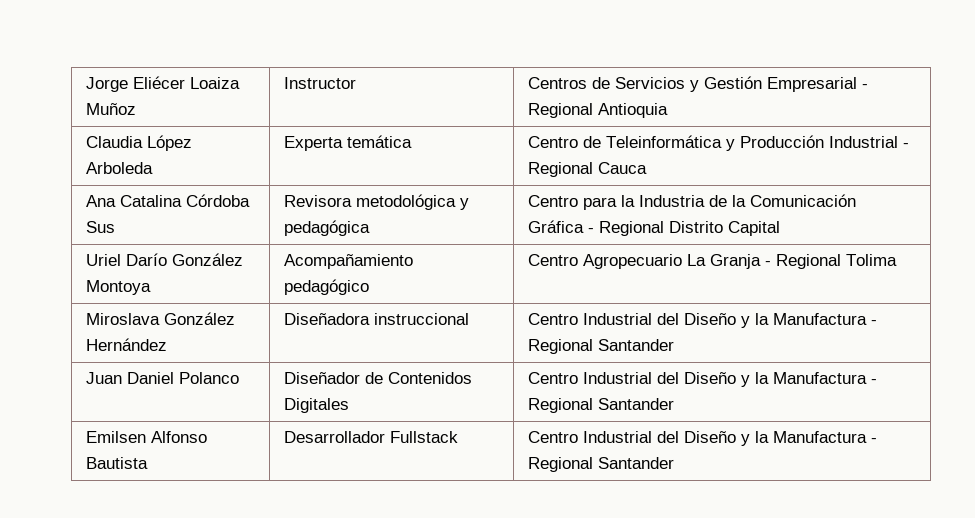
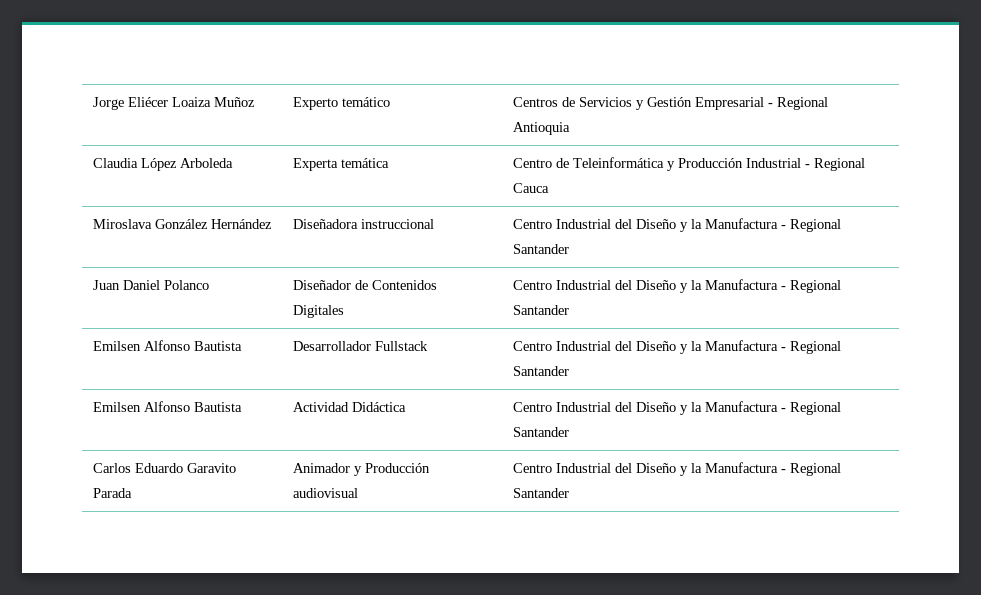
- Jorge Eliécer Loaiza Muñoz | Instructor | Centros de Servicios y Gestión Empresarial - Regional Antioquia
+ Jorge Eliécer Loaiza Muñoz | Experto temático | Centros de Servicios y Gestión Empresarial - Regional Antioquia
- Ana Catalina Córdoba Sus | Revisora metodológica y pedagógica | Centro para la Industria de la Comunicación Gráfica - Regional Distrito Capital
- Uriel Darío González Montoya | Acompañamiento pedagógico | Centro Agropecuario La Granja - Regional Tolima
+ Emilsen Alfonso Bautista | Actividad Didáctica | Centro Industrial del Diseño y la Manufactura - Regional Santander
+ Carlos Eduardo Garavito Parada | Animador y Producción audiovisual | Centro Industrial del Diseño y la Manufactura - Regional Santander

